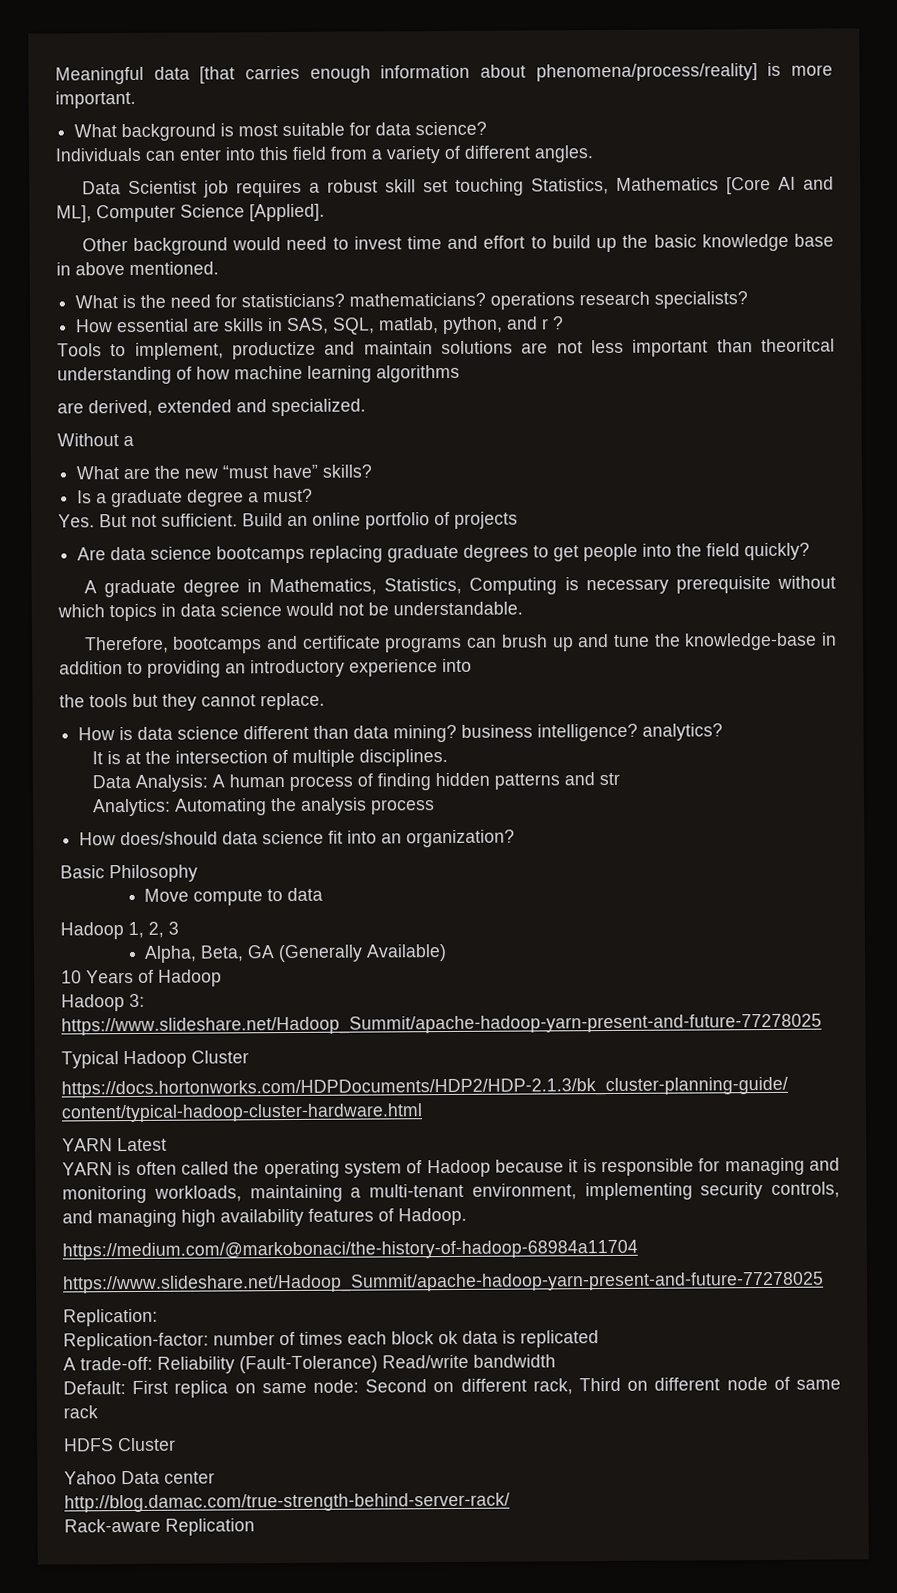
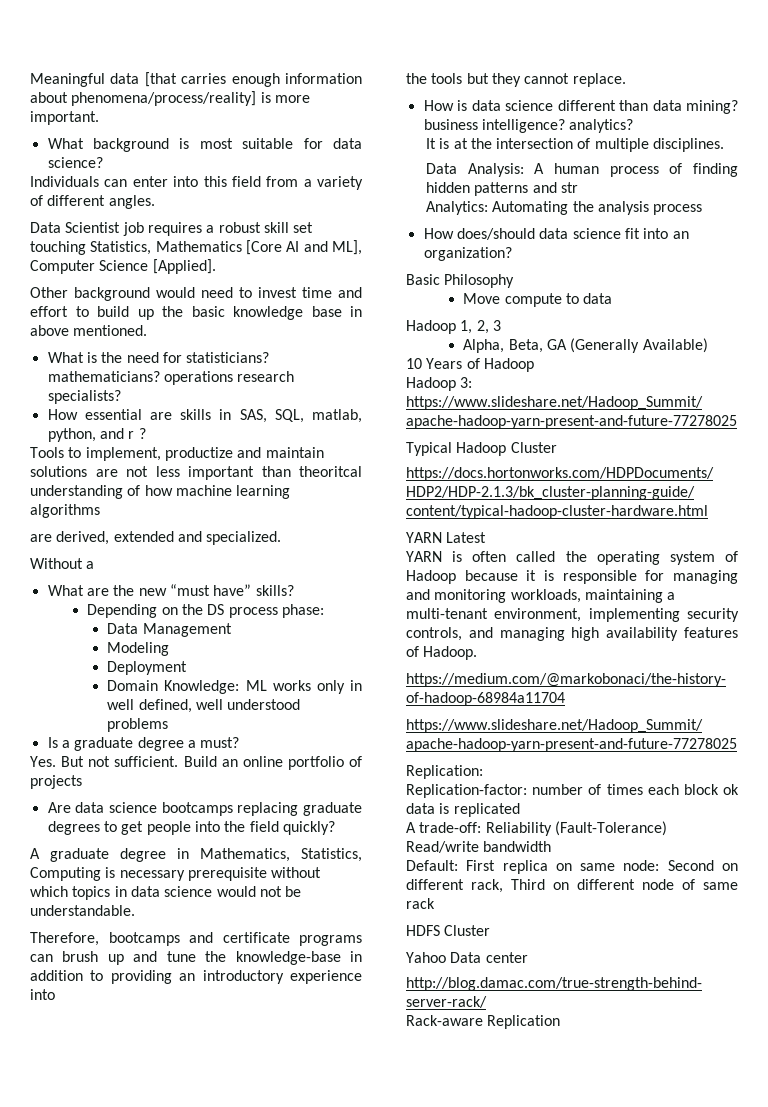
+ Depending on the DS process phase:
+ Data Management
+ Modeling
+ Deployment
+ Domain Knowledge: ML works only in well defined, well understood problems

